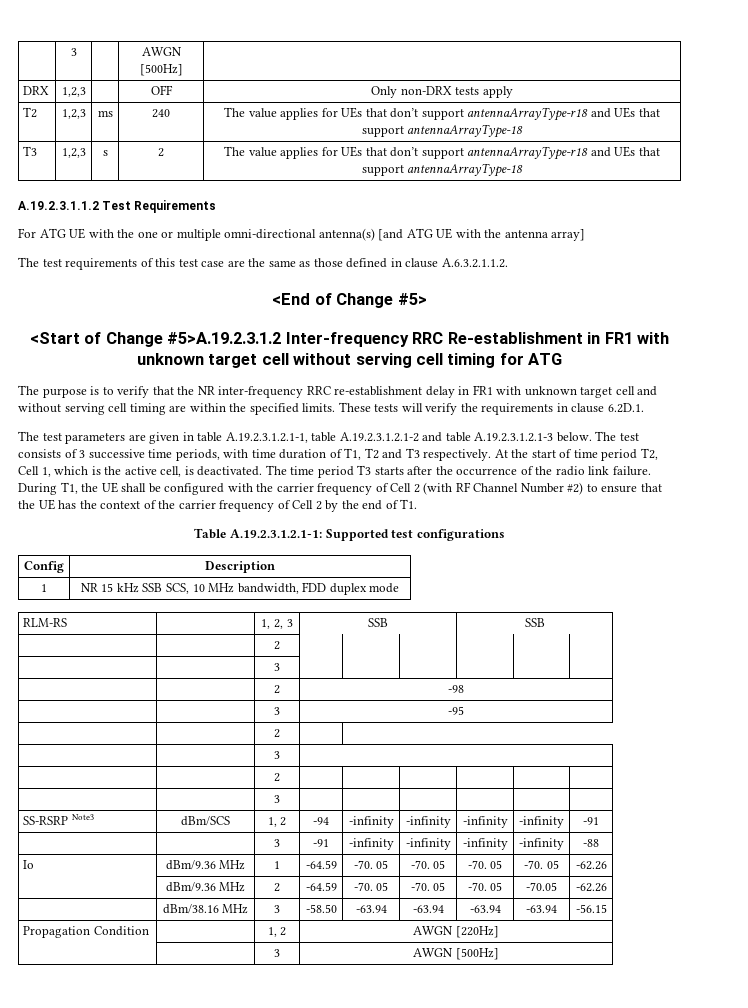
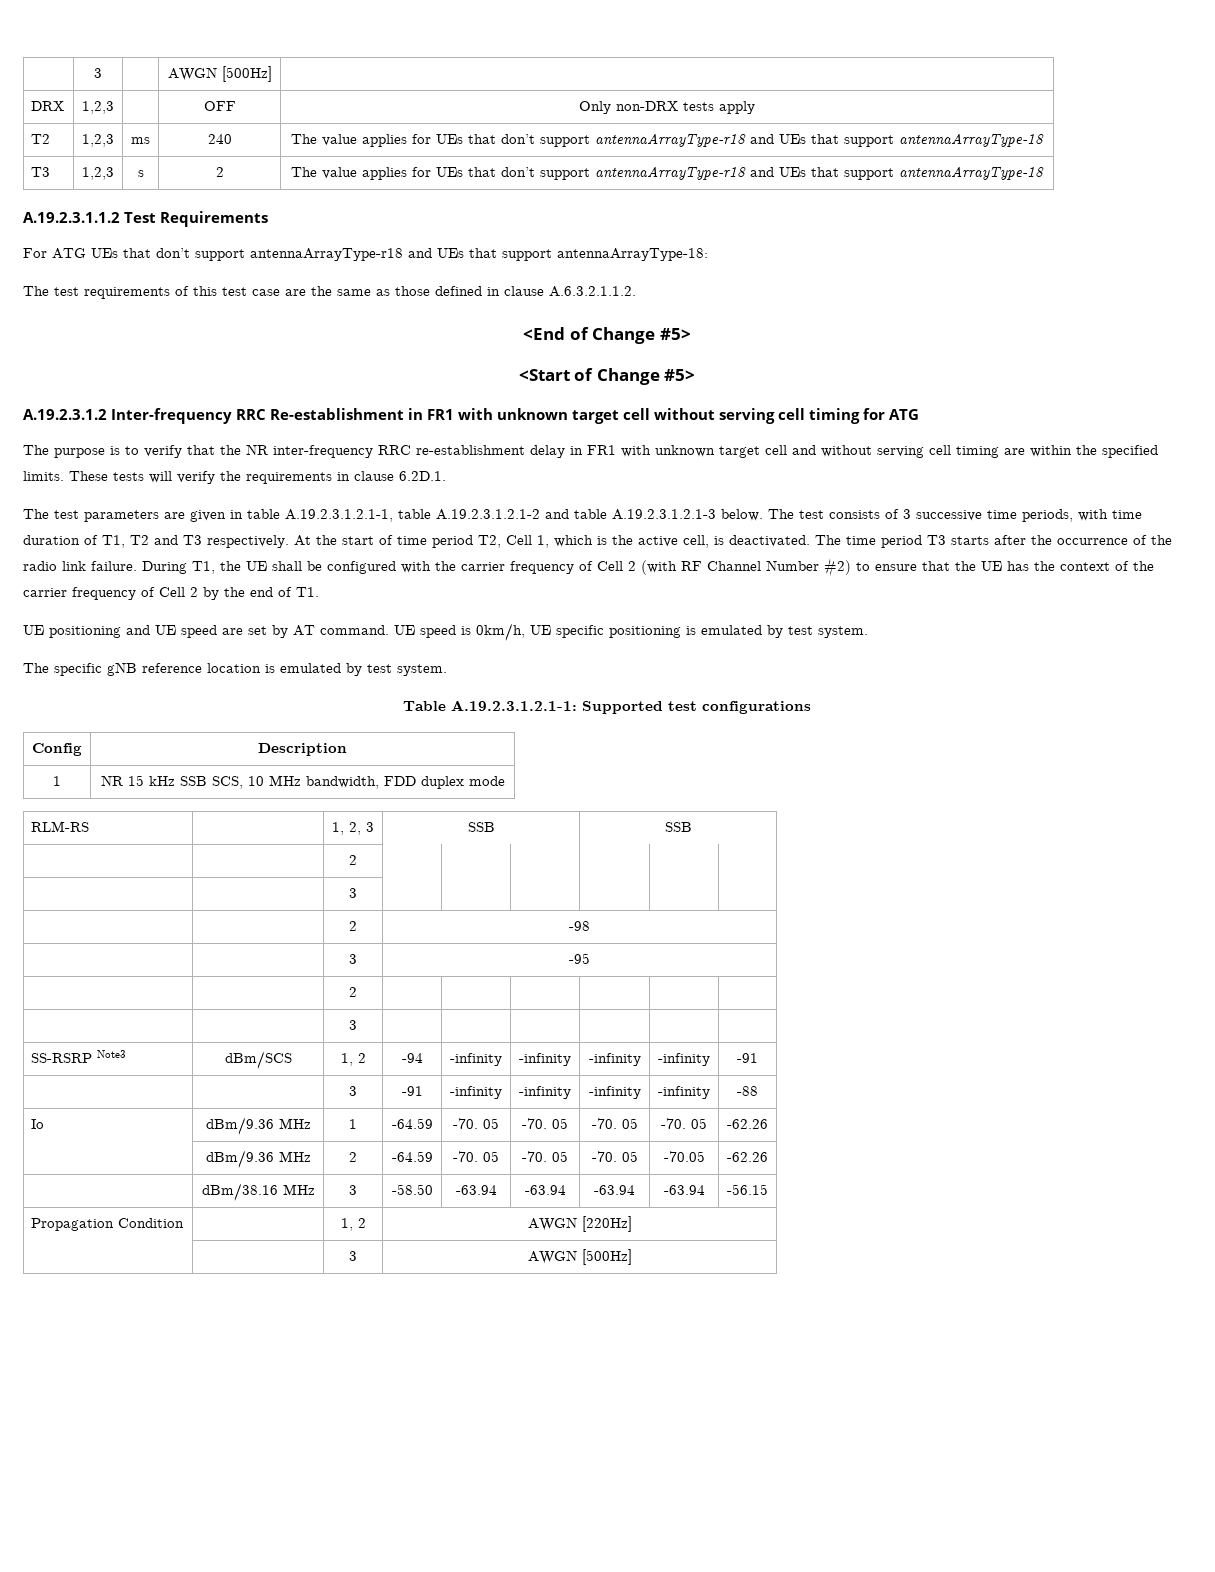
- For ATG UE with the one or multiple omni-directional antenna(s) [and ATG UE with the antenna array]
+ For ATG UEs that don’t support antennaArrayType-r18 and UEs that support antennaArrayType-18:
- <Start of Change #5>A.19.2.3.1.2 Inter-frequency RRC Re-establishment in FR1 with unknown target cell without serving cell timing for ATG
+ <Start of Change #5>
+ A.19.2.3.1.2 Inter-frequency RRC Re-establishment in FR1 with unknown target cell without serving cell timing for ATG
+ UE positioning and UE speed are set by AT command. UE speed is 0km/h, UE specific positioning is emulated by test system.
+ The specific gNB reference location is emulated by test system.
  | | 3 | -95
- | | 2 |
- | | 3 |

